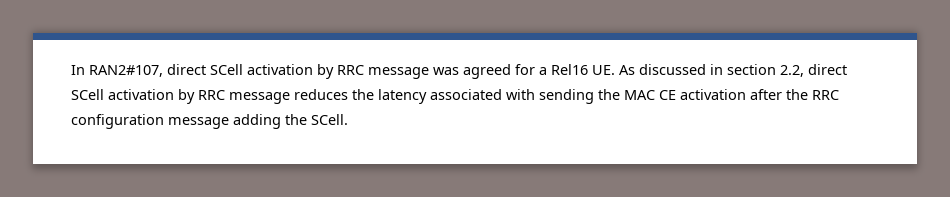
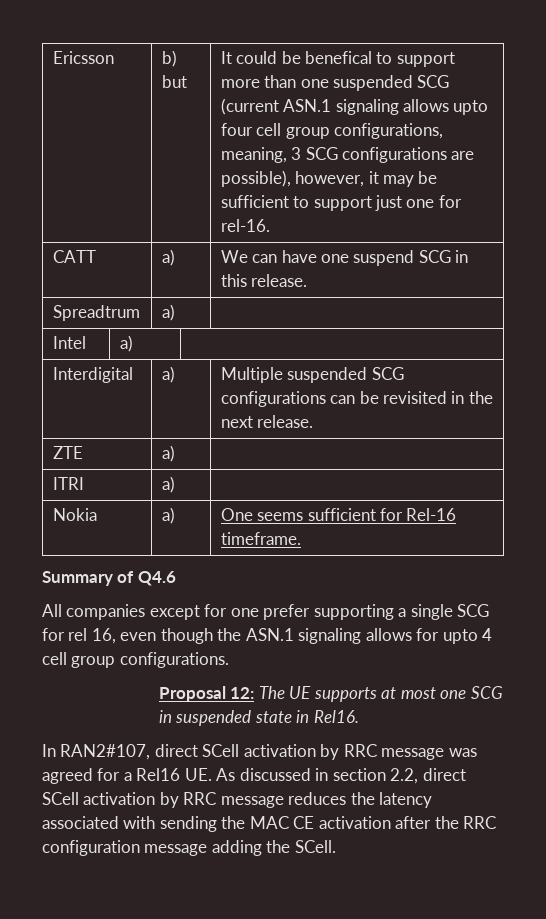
+ Ericsson | b) but | It could be benefical to support more than one suspended SCG (current ASN.1 signaling allows upto four cell group configurations, meaning, 3 SCG configurations are possible), however, it may be sufficient to support just one for rel-16.
+ CATT | a) | We can have one suspend SCG in this release.
+ Spreadtrum | a) |
+ Intel | a) |
+ Interdigital | a) | Multiple suspended SCG configurations can be revisited in the next release.
+ ZTE | a) |
+ ITRI | a) |
+ Nokia | a) | One seems sufficient for Rel-16 timeframe.
+ Summary of Q4.6
+ All companies except for one prefer supporting a single SCG for rel 16, even though the ASN.1 signaling allows for upto 4 cell group configurations.
+ Proposal 12: The UE supports at most one SCG in suspended state in Rel16.

